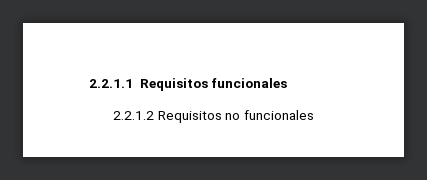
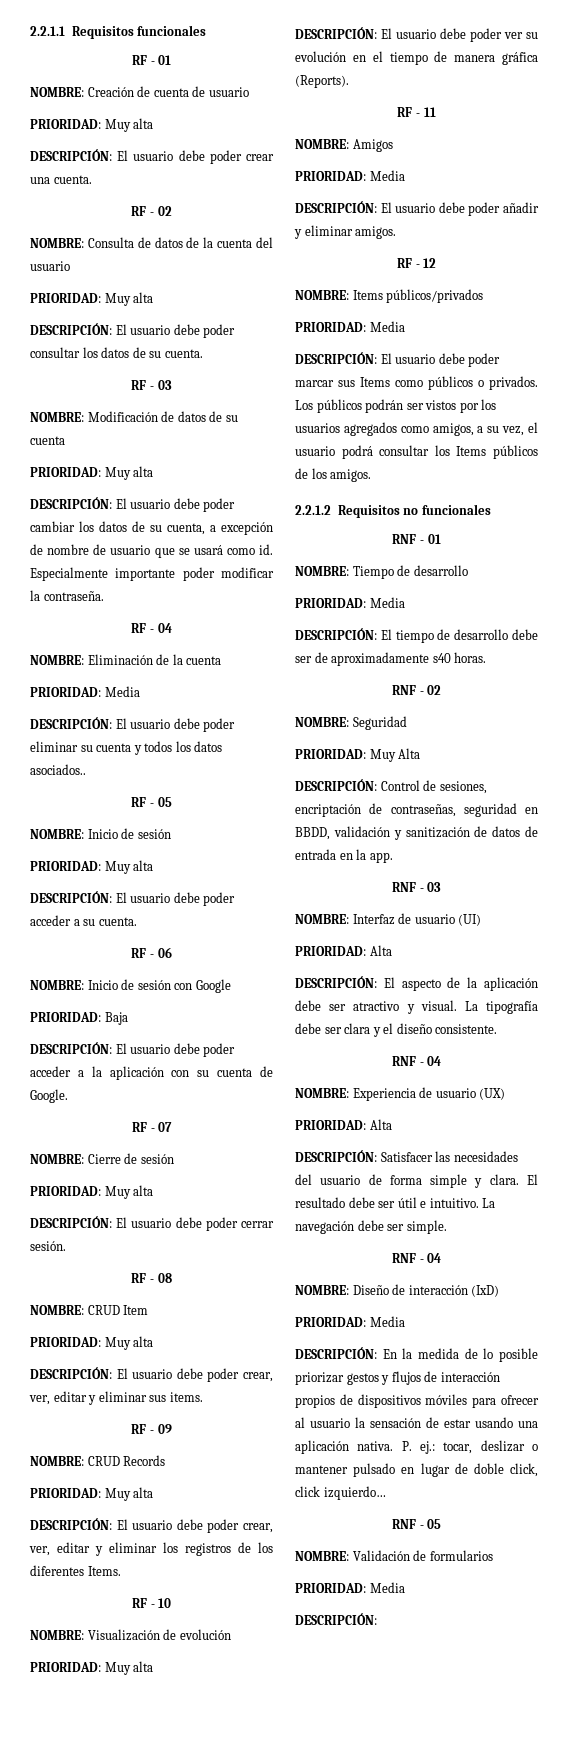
+ RF - 01
+ NOMBRE: Creación de cuenta de usuario
+ PRIORIDAD: Muy alta
+ DESCRIPCIÓN: El usuario debe poder crear una cuenta.
+ RF - 02
+ NOMBRE: Consulta de datos de la cuenta del usuario
+ PRIORIDAD: Muy alta
+ DESCRIPCIÓN: El usuario debe poder consultar los datos de su cuenta.
+ RF - 03
+ NOMBRE: Modificación de datos de su cuenta
+ PRIORIDAD: Muy alta
+ DESCRIPCIÓN: El usuario debe poder cambiar los datos de su cuenta, a excepción de nombre de usuario que se usará como id. Especialmente importante poder modificar la contraseña.
+ RF - 04
+ NOMBRE: Eliminación de la cuenta
+ PRIORIDAD: Media
+ DESCRIPCIÓN: El usuario debe poder eliminar su cuenta y todos los datos asociados..
+ RF - 05
+ NOMBRE: Inicio de sesión
+ PRIORIDAD: Muy alta
+ DESCRIPCIÓN: El usuario debe poder acceder a su cuenta.
+ RF - 06
+ NOMBRE: Inicio de sesión con Google
+ PRIORIDAD: Baja
+ DESCRIPCIÓN: El usuario debe poder acceder a la aplicación con su cuenta de Google.
+ RF - 07
+ NOMBRE: Cierre de sesión
+ PRIORIDAD: Muy alta
+ DESCRIPCIÓN: El usuario debe poder cerrar sesión.
+ RF - 08
+ NOMBRE: CRUD Item
+ PRIORIDAD: Muy alta
+ DESCRIPCIÓN: El usuario debe poder crear, ver, editar y eliminar sus items.
+ RF - 09
+ NOMBRE: CRUD Records
+ PRIORIDAD: Muy alta
+ DESCRIPCIÓN: El usuario debe poder crear, ver, editar y eliminar los registros de los diferentes Items.
+ RF - 10
+ NOMBRE: Visualización de evolución
+ PRIORIDAD: Muy alta
+ DESCRIPCIÓN: El usuario debe poder ver su evolución en el tiempo de manera gráfica (Reports).
+ RF - 11
+ NOMBRE: Amigos
+ PRIORIDAD: Media
+ DESCRIPCIÓN: El usuario debe poder añadir y eliminar amigos.
+ RF - 12
+ NOMBRE: Items públicos/privados
+ PRIORIDAD: Media
+ DESCRIPCIÓN: El usuario debe poder marcar sus Items como públicos o privados. Los públicos podrán ser vistos por los usuarios agregados como amigos, a su vez, el usuario podrá consultar los Items públicos de los amigos.
  2.2.1.2 Requisitos no funcionales
+ RNF - 01
+ NOMBRE: Tiempo de desarrollo
+ PRIORIDAD: Media
+ DESCRIPCIÓN: El tiempo de desarrollo debe ser de aproximadamente s40 horas.
+ RNF - 02
+ NOMBRE: Seguridad
+ PRIORIDAD: Muy Alta
+ DESCRIPCIÓN: Control de sesiones, encriptación de contraseñas, seguridad en BBDD, validación y sanitización de datos de entrada en la app.
+ RNF - 03
+ NOMBRE: Interfaz de usuario (UI)
+ PRIORIDAD: Alta
+ DESCRIPCIÓN: El aspecto de la aplicación debe ser atractivo y visual. La tipografía debe ser clara y el diseño consistente.
+ RNF - 04
+ NOMBRE: Experiencia de usuario (UX)
+ PRIORIDAD: Alta
+ DESCRIPCIÓN: Satisfacer las necesidades del usuario de forma simple y clara. El resultado debe ser útil e intuitivo. La navegación debe ser simple.
+ RNF - 04
+ NOMBRE: Diseño de interacción (IxD)
+ PRIORIDAD: Media
+ DESCRIPCIÓN: En la medida de lo posible priorizar gestos y flujos de interacción propios de dispositivos móviles para ofrecer al usuario la sensación de estar usando una aplicación nativa. P. ej.: tocar, deslizar o mantener pulsado en lugar de doble click, click izquierdo…
+ RNF - 05
+ NOMBRE: Validación de formularios
+ PRIORIDAD: Media
+ DESCRIPCIÓN:

